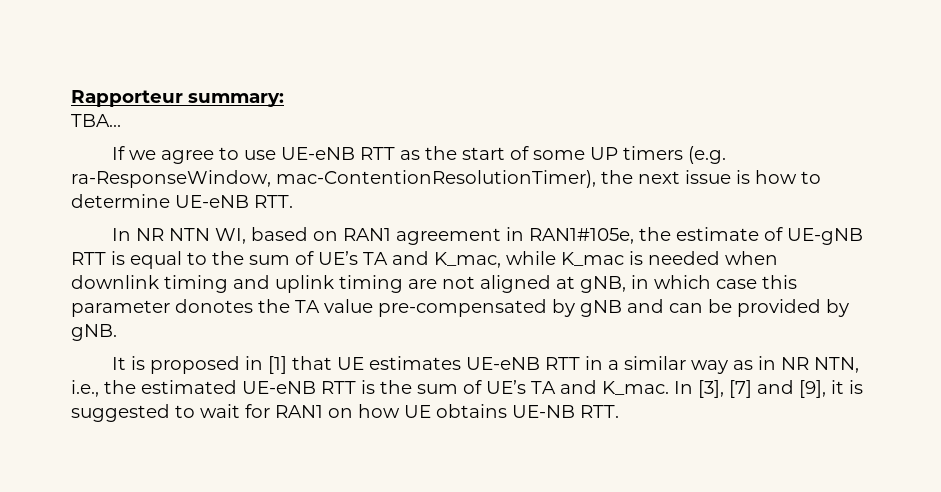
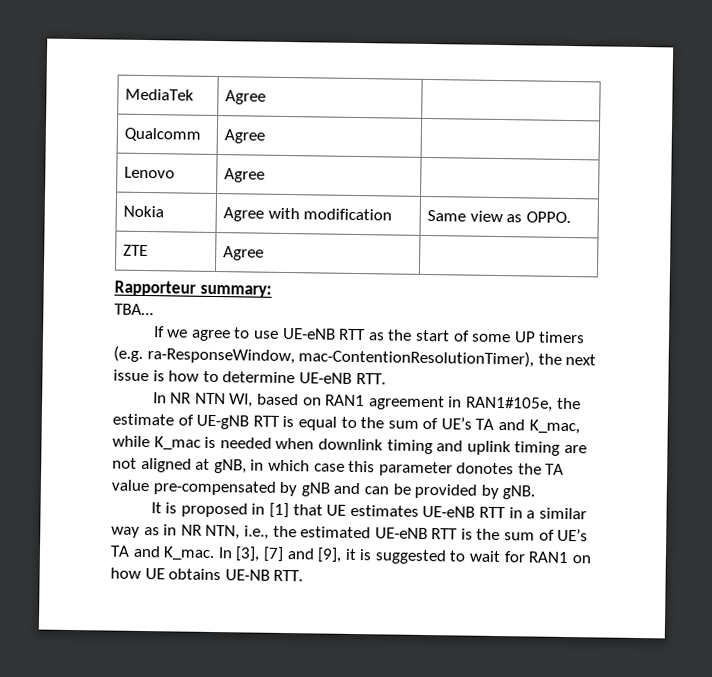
+ MediaTek | Agree |
+ Qualcomm | Agree |
+ Lenovo | Agree |
+ Nokia | Agree with modification | Same view as OPPO.
+ ZTE | Agree |

